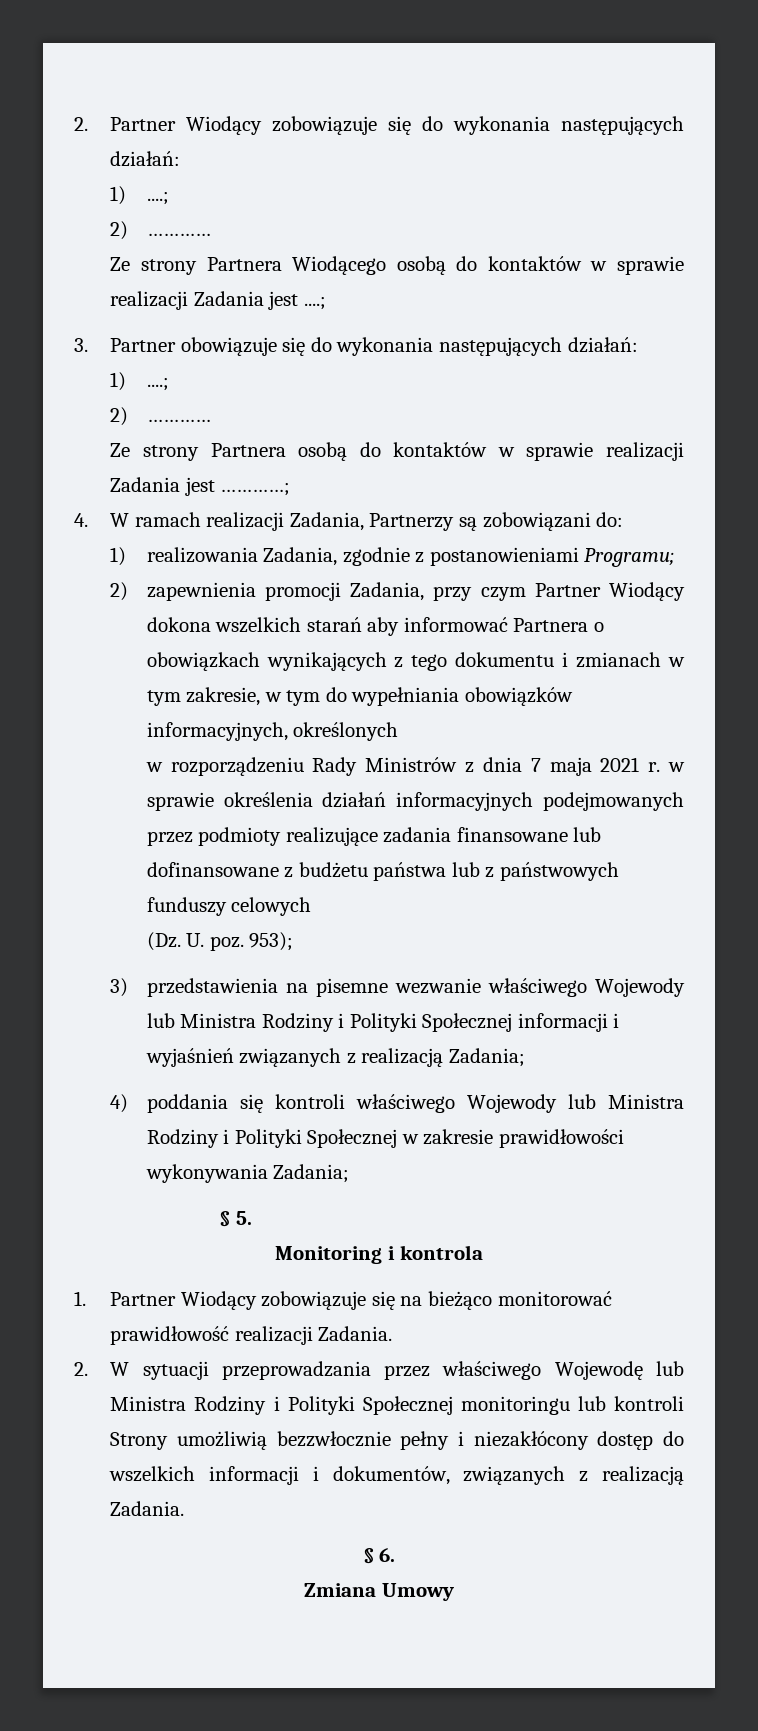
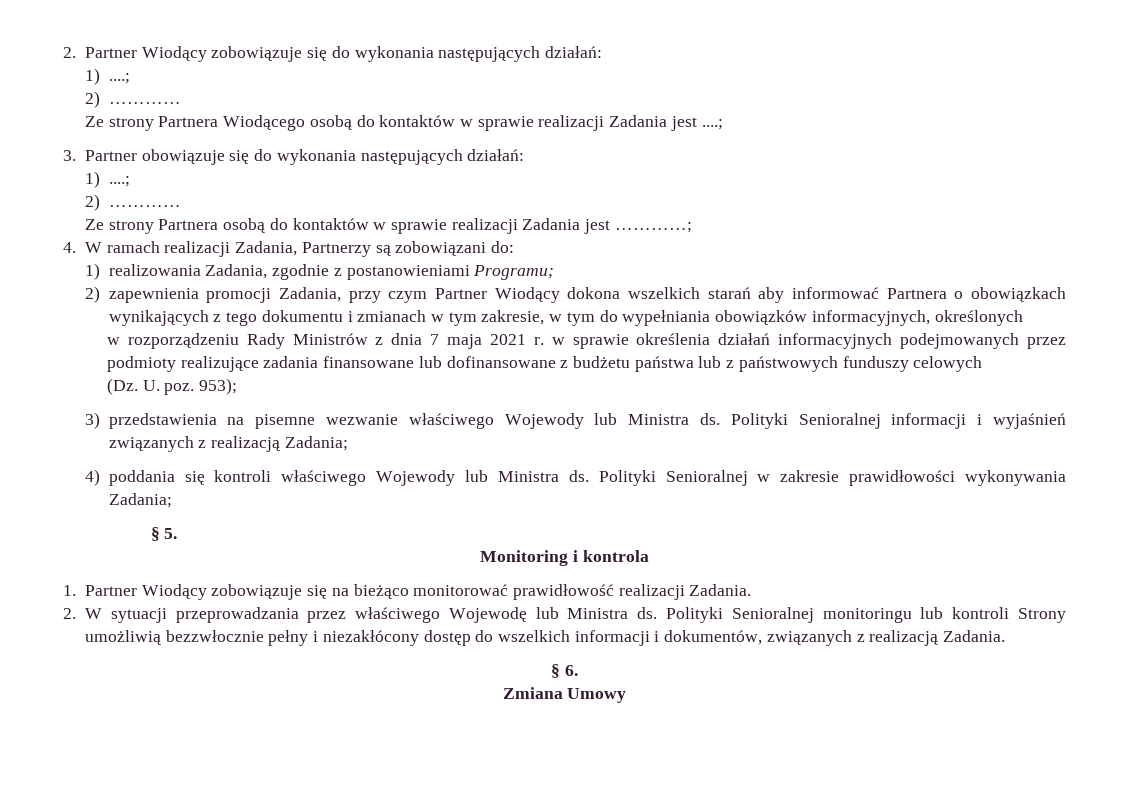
- 3) przedstawienia na pisemne wezwanie właściwego Wojewody lub Ministra Rodziny i Polityki Społecznej informacji i wyjaśnień związanych z realizacją Zadania;
+ 3) przedstawienia na pisemne wezwanie właściwego Wojewody lub Ministra ds. Polityki Senioralnej informacji i wyjaśnień związanych z realizacją Zadania;
- 4) poddania się kontroli właściwego Wojewody lub Ministra Rodziny i Polityki Społecznej w zakresie prawidłowości wykonywania Zadania;
+ 4) poddania się kontroli właściwego Wojewody lub Ministra ds. Polityki Senioralnej w zakresie prawidłowości wykonywania Zadania;
- 2. W sytuacji przeprowadzania przez właściwego Wojewodę lub Ministra Rodziny i Polityki Społecznej monitoringu lub kontroli Strony umożliwią bezzwłocznie pełny i niezakłócony dostęp do wszelkich informacji i dokumentów, związanych z realizacją Zadania.
+ 2. W sytuacji przeprowadzania przez właściwego Wojewodę lub Ministra ds. Polityki Senioralnej monitoringu lub kontroli Strony umożliwią bezzwłocznie pełny i niezakłócony dostęp do wszelkich informacji i dokumentów, związanych z realizacją Zadania.

